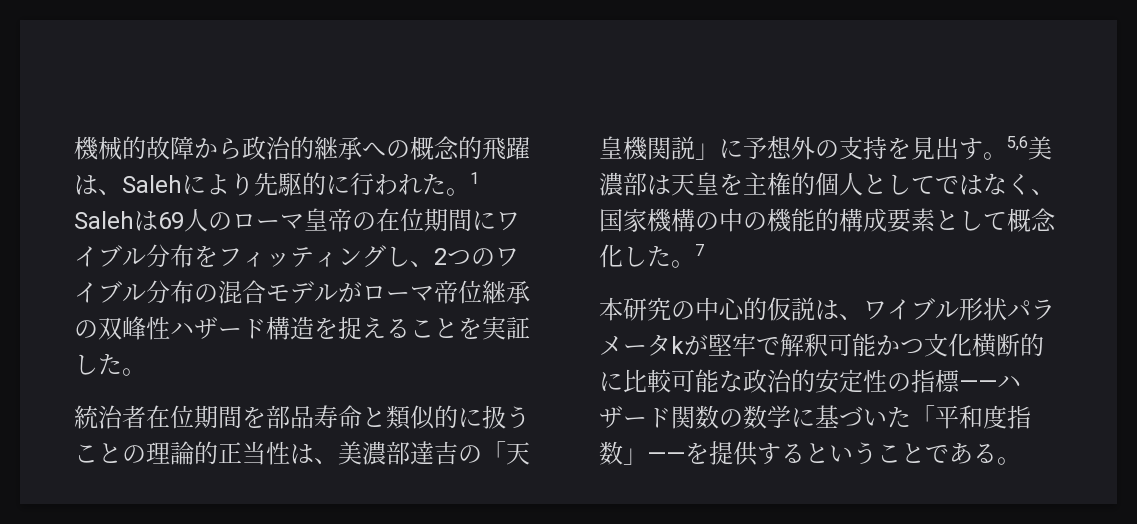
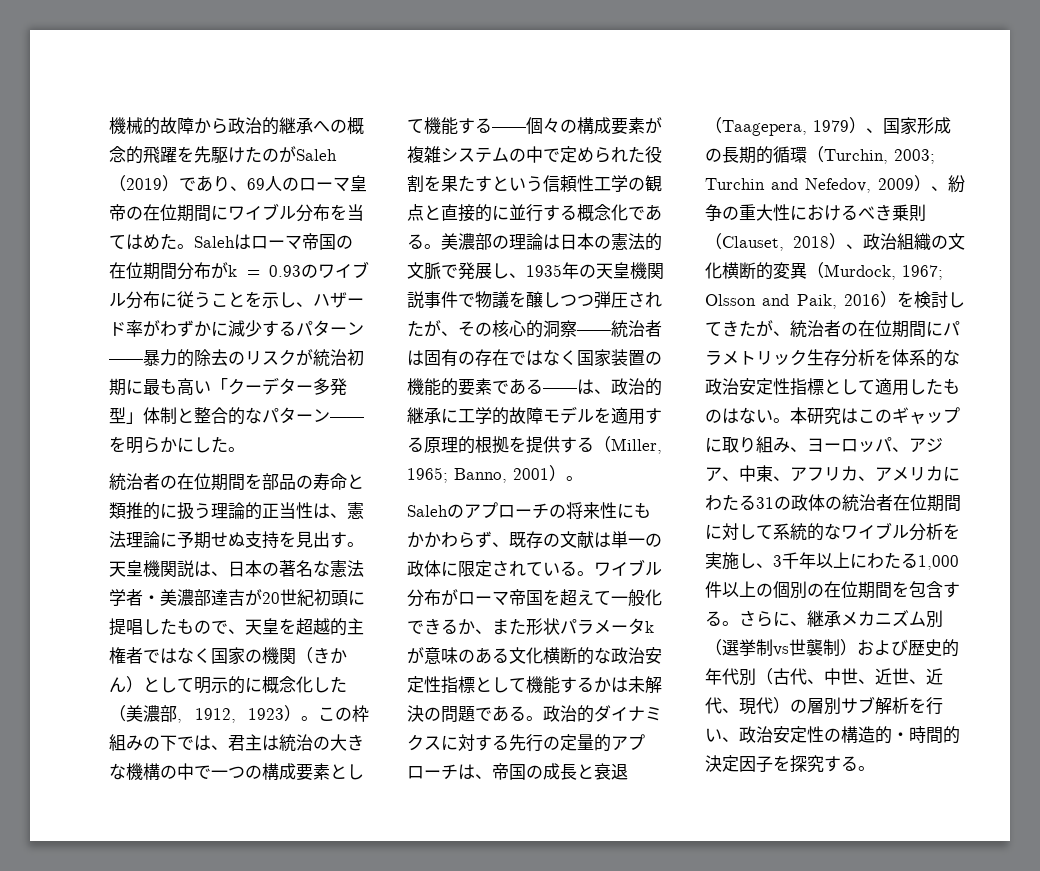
- 機械的故障から政治的継承への概念的飛躍は、Salehにより先駆的に行われた。1 Salehは69人のローマ皇帝の在位期間にワイブル分布をフィッティングし、2つのワイブル分布の混合モデルがローマ帝位継承の双峰性ハザード構造を捉えることを実証した。
+ 機械的故障から政治的継承への概念的飛躍を先駆けたのがSaleh（2019）であり、69人のローマ皇帝の在位期間にワイブル分布を当てはめた。Salehはローマ帝国の在位期間分布がk = 0.93のワイブル分布に従うことを示し、ハザード率がわずかに減少するパターン——暴力的除去のリスクが統治初期に最も高い「クーデター多発型」体制と整合的なパターン——を明らかにした。
- 統治者在位期間を部品寿命と類似的に扱うことの理論的正当性は、美濃部達吉の「天皇機関説」に予想外の支持を見出す。5,6美濃部は天皇を主権的個人としてではなく、国家機構の中の機能的構成要素として概念化した。7
- 本研究の中心的仮説は、ワイブル形状パラメータkが堅牢で解釈可能かつ文化横断的に比較可能な政治的安定性の指標——ハザード関数の数学に基づいた「平和度指数」——を提供するということである。
+ 統治者の在位期間を部品の寿命と類推的に扱う理論的正当性は、憲法理論に予期せぬ支持を見出す。天皇機関説は、日本の著名な憲法学者・美濃部達吉が20世紀初頭に提唱したもので、天皇を超越的主権者ではなく国家の機関（きかん）として明示的に概念化した（美濃部, 1912, 1923）。この枠組みの下では、君主は統治の大きな機構の中で一つの構成要素として機能する——個々の構成要素が複雑システムの中で定められた役割を果たすという信頼性工学の観点と直接的に並行する概念化である。美濃部の理論は日本の憲法的文脈で発展し、1935年の天皇機関説事件で物議を醸しつつ弾圧されたが、その核心的洞察——統治者は固有の存在ではなく国家装置の機能的要素である——は、政治的継承に工学的故障モデルを適用する原理的根拠を提供する（Miller, 1965; Banno, 2001）。
+ Salehのアプローチの将来性にもかかわらず、既存の文献は単一の政体に限定されている。ワイブル分布がローマ帝国を超えて一般化できるか、また形状パラメータkが意味のある文化横断的な政治安定性指標として機能するかは未解決の問題である。政治的ダイナミクスに対する先行の定量的アプローチは、帝国の成長と衰退（Taagepera, 1979）、国家形成の長期的循環（Turchin, 2003; Turchin and Nefedov, 2009）、紛争の重大性におけるべき乗則（Clauset, 2018）、政治組織の文化横断的変異（Murdock, 1967; Olsson and Paik, 2016）を検討してきたが、統治者の在位期間にパラメトリック生存分析を体系的な政治安定性指標として適用したものはない。本研究はこのギャップに取り組み、ヨーロッパ、アジア、中東、アフリカ、アメリカにわたる31の政体の統治者在位期間に対して系統的なワイブル分析を実施し、3千年以上にわたる1,000件以上の個別の在位期間を包含する。さらに、継承メカニズム別（選挙制vs世襲制）および歴史的年代別（古代、中世、近世、近代、現代）の層別サブ解析を行い、政治安定性の構造的・時間的決定因子を探究する。

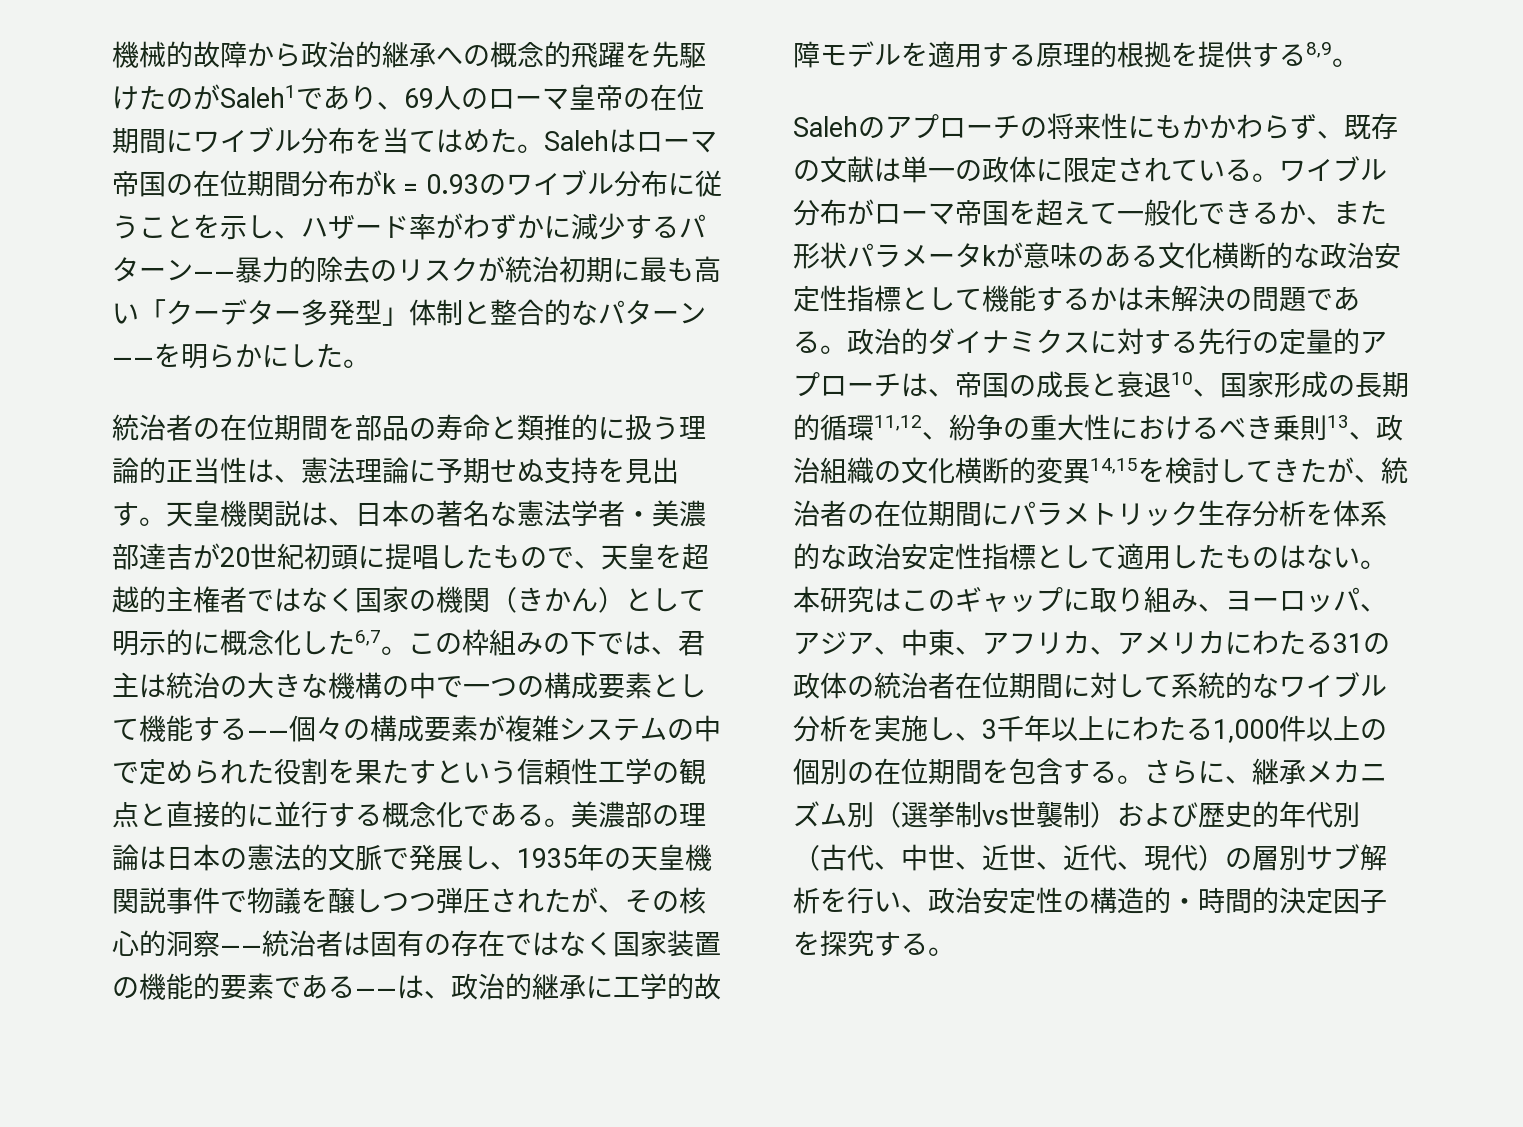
- 機械的故障から政治的継承への概念的飛躍を先駆けたのがSaleh（2019）であり、69人のローマ皇帝の在位期間にワイブル分布を当てはめた。
+ 機械的故障から政治的継承への概念的飛躍を先駆けたのがSaleh1であり、69人のローマ皇帝の在位期間にワイブル分布を当てはめた。
- 天皇機関説は、日本の著名な憲法学者・美濃部達吉が20世紀初頭に提唱したもので、天皇を超越的主権者ではなく国家の機関（きかん）として明示的に概念化した（美濃部, 1912, 1923）。
+ 天皇機関説は、日本の著名な憲法学者・美濃部達吉が20世紀初頭に提唱したもので、天皇を超越的主権者ではなく国家の機関（きかん）として明示的に概念化した6,7。
- 美濃部の理論は日本の憲法的文脈で発展し、1935年の天皇機関説事件で物議を醸しつつ弾圧されたが、その核心的洞察——統治者は固有の存在ではなく国家装置の機能的要素である——は、政治的継承に工学的故障モデルを適用する原理的根拠を提供する（Miller, 1965; Banno, 2001）。
+ 美濃部の理論は日本の憲法的文脈で発展し、1935年の天皇機関説事件で物議を醸しつつ弾圧されたが、その核心的洞察——統治者は固有の存在ではなく国家装置の機能的要素である——は、政治的継承に工学的故障モデルを適用する原理的根拠を提供する8,9。
- 政治的ダイナミクスに対する先行の定量的アプローチは、帝国の成長と衰退（Taagepera, 1979）、国家形成の長期的循環（Turchin, 2003; Turchin and Nefedov, 2009）、紛争の重大性におけるべき乗則（Clauset, 2018）、政治組織の文化横断的変異（Murdock, 1967; Olsson and Paik, 2016）を検討してきたが、統治者の在位期間にパラメトリック生存分析を体系的な政治安定性指標として適用したものはない。
+ 政治的ダイナミクスに対する先行の定量的アプローチは、帝国の成長と衰退10、国家形成の長期的循環11,12、紛争の重大性におけるべき乗則13、政治組織の文化横断的変異14,15を検討してきたが、統治者の在位期間にパラメトリック生存分析を体系的な政治安定性指標として適用したものはない。

